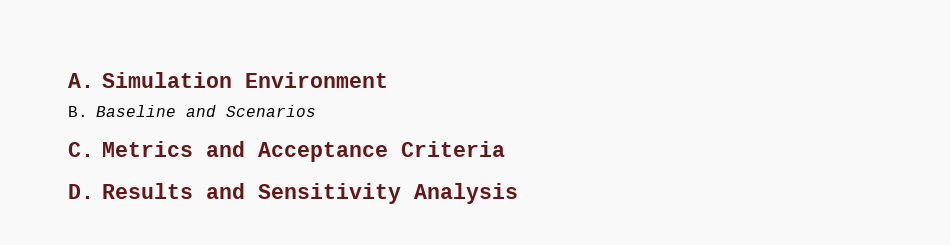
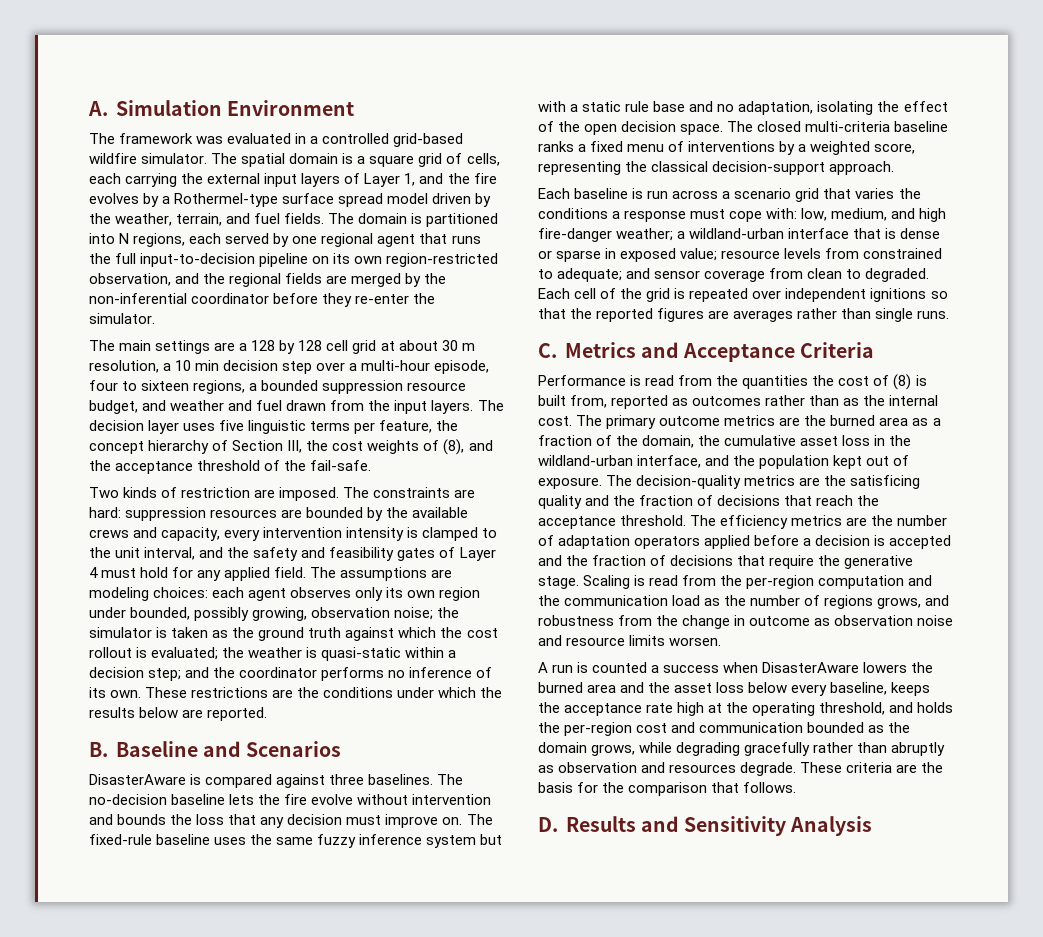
+ The framework was evaluated in a controlled grid-based wildfire simulator. The spatial domain is a square grid of cells, each carrying the external input layers of Layer 1, and the fire evolves by a Rothermel-type surface spread model driven by the weather, terrain, and fuel fields. The domain is partitioned into N regions, each served by one regional agent that runs the full input-to-decision pipeline on its own region-restricted observation, and the regional fields are merged by the non-inferential coordinator before they re-enter the simulator.
+ The main settings are a 128 by 128 cell grid at about 30 m resolution, a 10 min decision step over a multi-hour episode, four to sixteen regions, a bounded suppression resource budget, and weather and fuel drawn from the input layers. The decision layer uses five linguistic terms per feature, the concept hierarchy of Section III, the cost weights of (8), and the acceptance threshold of the fail-safe.
+ Two kinds of restriction are imposed. The constraints are hard: suppression resources are bounded by the available crews and capacity, every intervention intensity is clamped to the unit interval, and the safety and feasibility gates of Layer 4 must hold for any applied field. The assumptions are modeling choices: each agent observes only its own region under bounded, possibly growing, observation noise; the simulator is taken as the ground truth against which the cost rollout is evaluated; the weather is quasi-static within a decision step; and the coordinator performs no inference of its own. These restrictions are the conditions under which the results below are reported.
  B. Baseline and Scenarios
+ DisasterAware is compared against three baselines. The no-decision baseline lets the fire evolve without intervention and bounds the loss that any decision must improve on. The fixed-rule baseline uses the same fuzzy inference system but with a static rule base and no adaptation, isolating the effect of the open decision space. The closed multi-criteria baseline ranks a fixed menu of interventions by a weighted score, representing the classical decision-support approach.
+ Each baseline is run across a scenario grid that varies the conditions a response must cope with: low, medium, and high fire-danger weather; a wildland-urban interface that is dense or sparse in exposed value; resource levels from constrained to adequate; and sensor coverage from clean to degraded. Each cell of the grid is repeated over independent ignitions so that the reported figures are averages rather than single runs.
+ Performance is read from the quantities the cost of (8) is built from, reported as outcomes rather than as the internal cost. The primary outcome metrics are the burned area as a fraction of the domain, the cumulative asset loss in the wildland-urban interface, and the population kept out of exposure. The decision-quality metrics are the satisficing quality and the fraction of decisions that reach the acceptance threshold. The efficiency metrics are the number of adaptation operators applied before a decision is accepted and the fraction of decisions that require the generative stage. Scaling is read from the per-region computation and the communication load as the number of regions grows, and robustness from the change in outcome as observation noise and resource limits worsen.
+ A run is counted a success when DisasterAware lowers the burned area and the asset loss below every baseline, keeps the acceptance rate high at the operating threshold, and holds the per-region cost and communication bounded as the domain grows, while degrading gracefully rather than abruptly as observation and resources degrade. These criteria are the basis for the comparison that follows.

